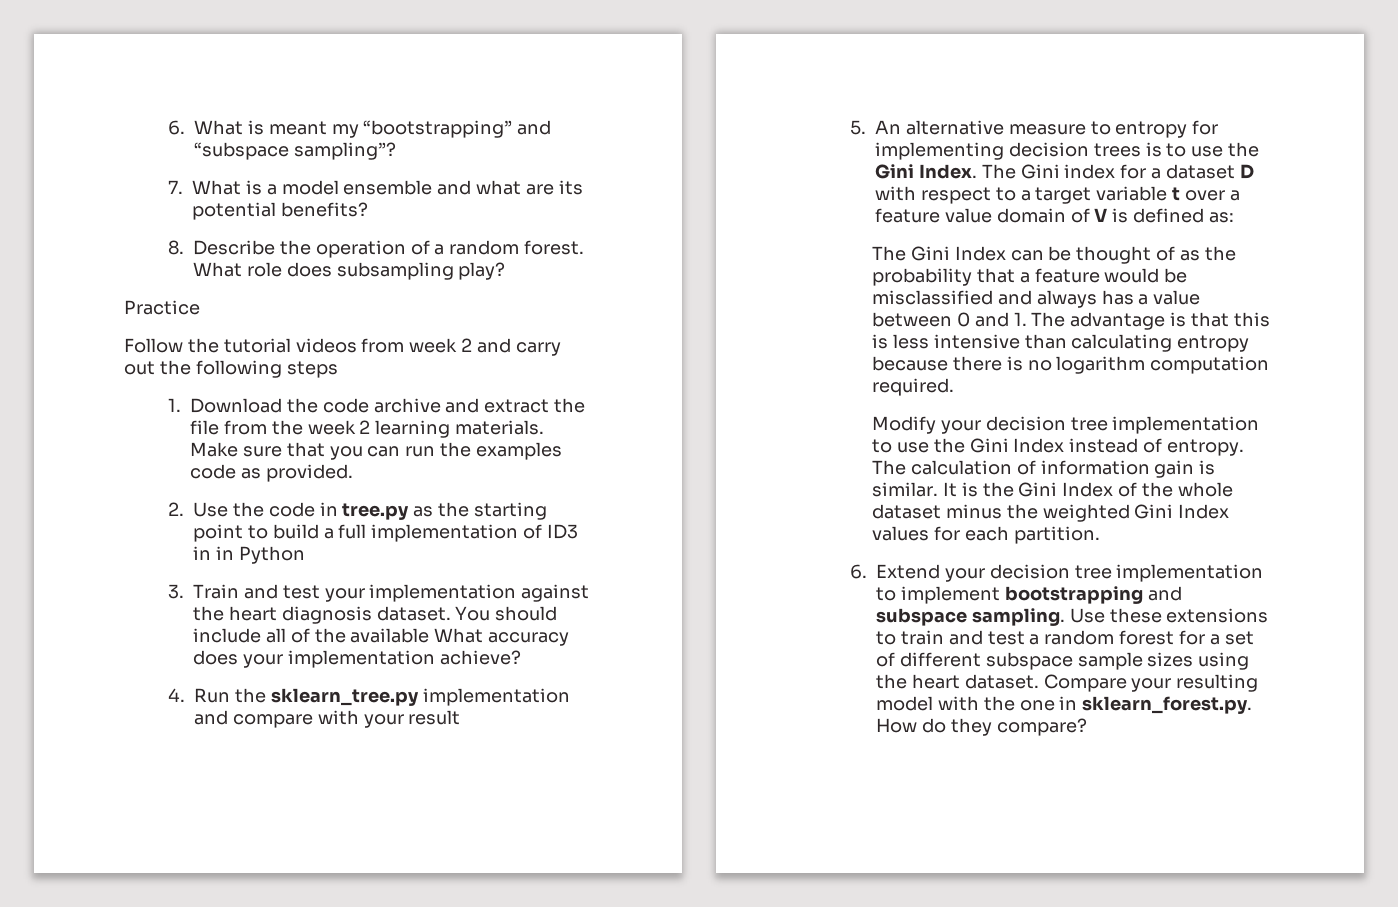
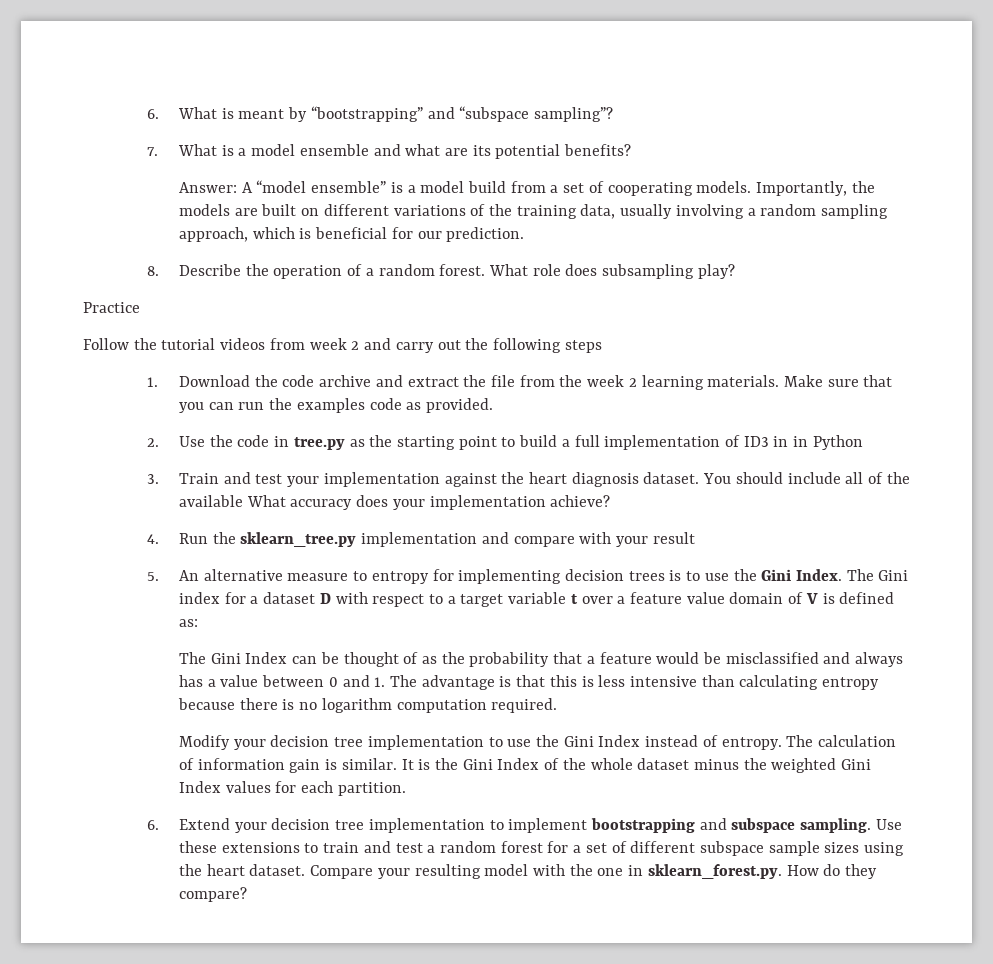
- 6. What is meant my “bootstrapping” and “subspace sampling”?
+ 6. What is meant by “bootstrapping” and “subspace sampling”?
+ Answer: A “model ensemble” is a model build from a set of cooperating models. Importantly, the models are built on different variations of the training data, usually involving a random sampling approach, which is beneficial for our prediction.

